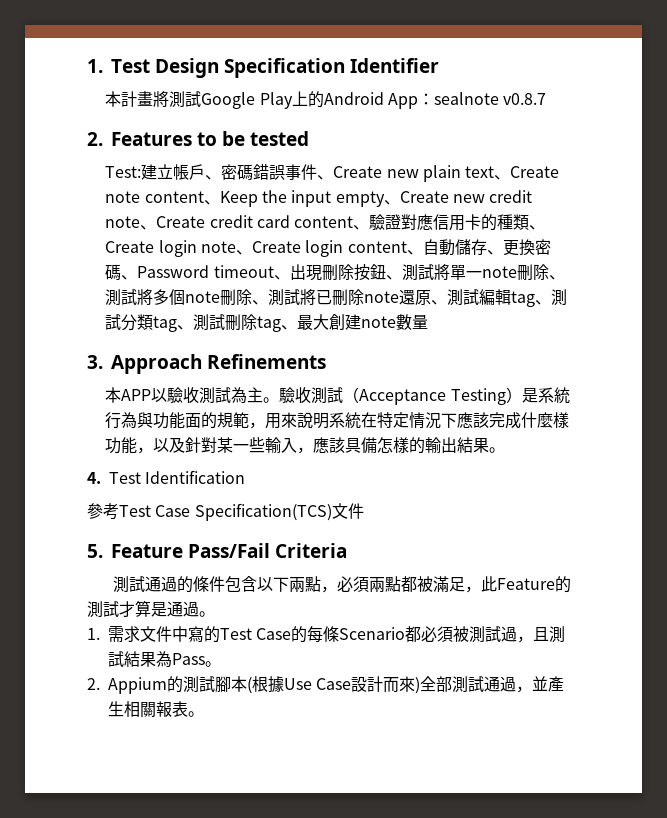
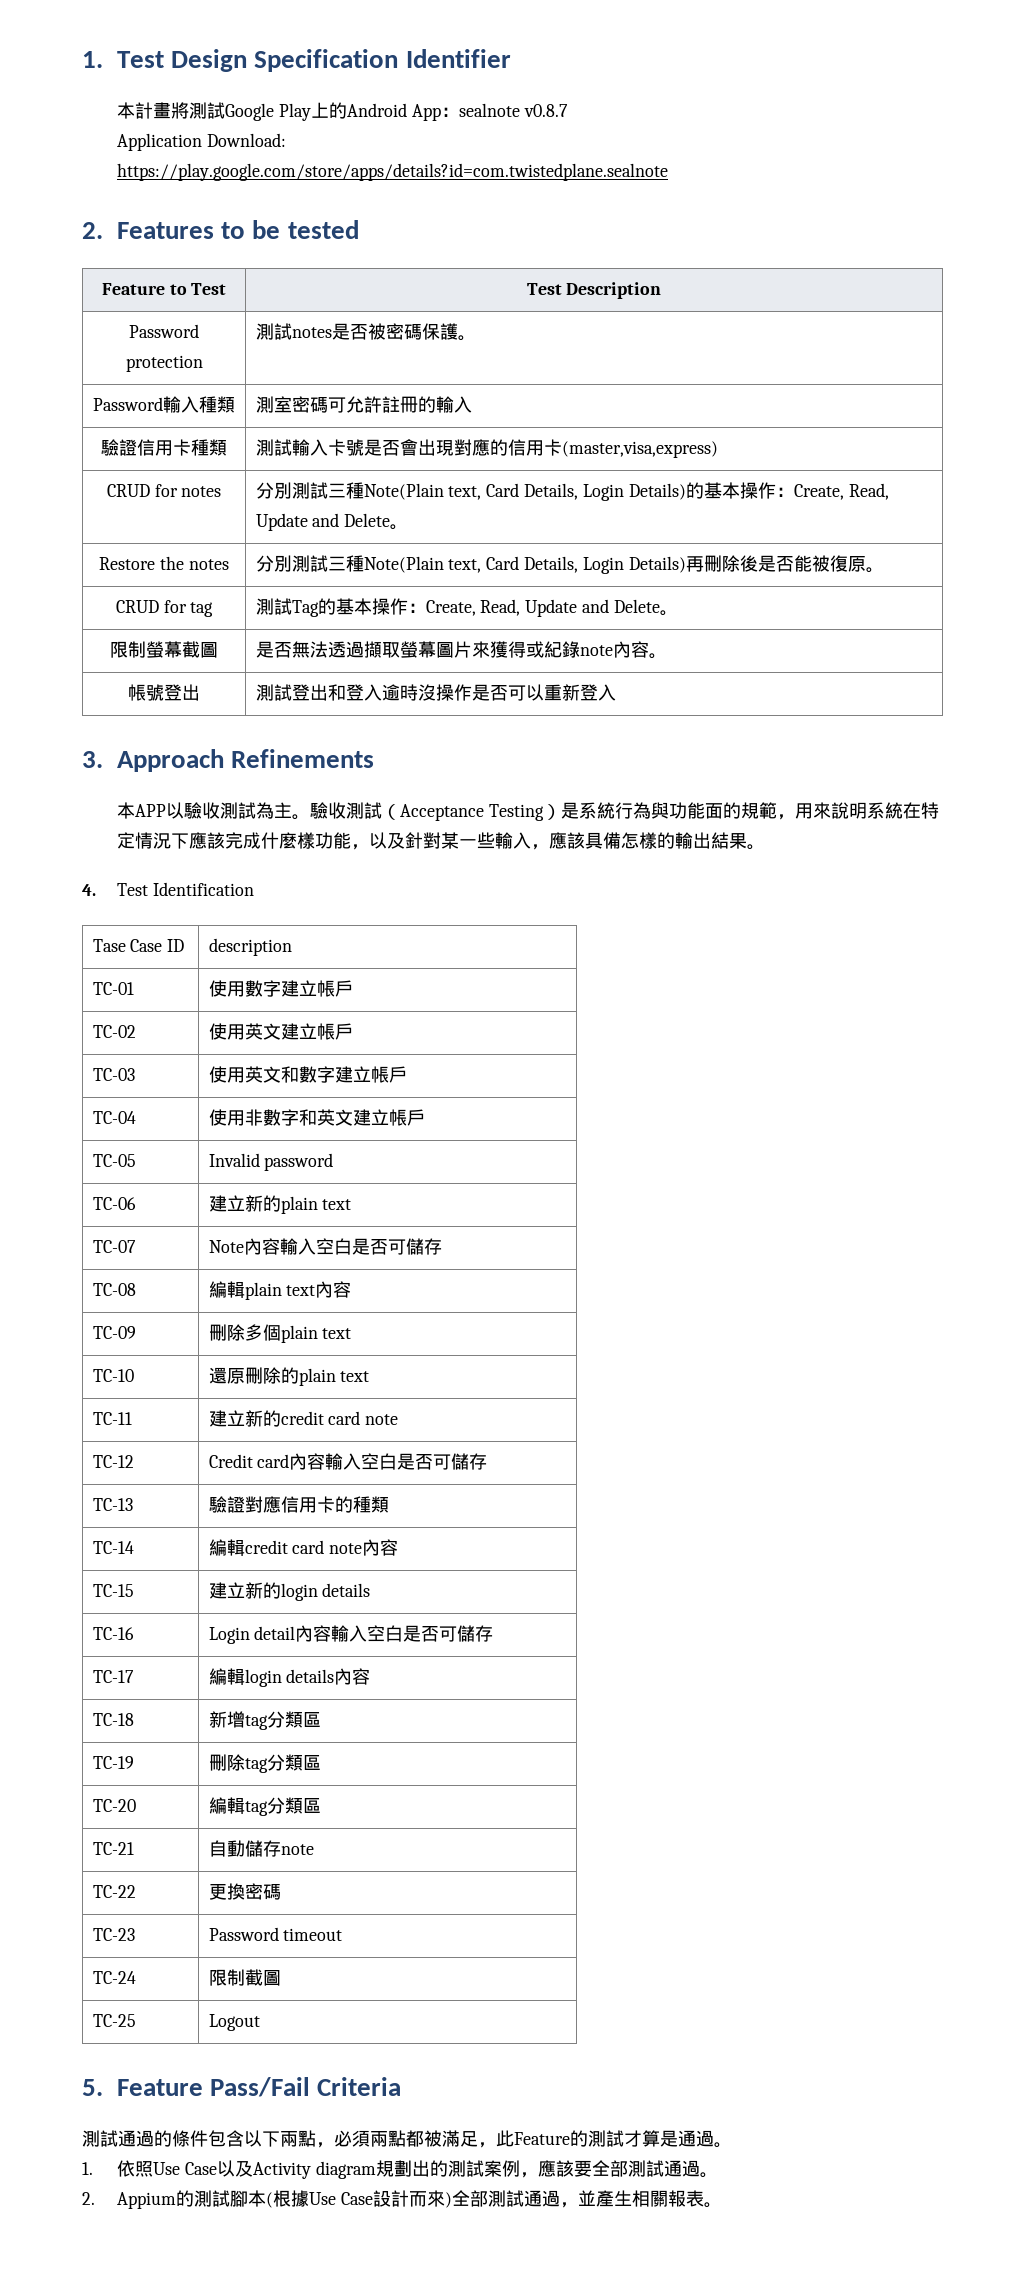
+ Application Download:
+ https://play.google.com/store/apps/details?id=com.twistedplane.sealnote
- Test:建立帳戶、密碼錯誤事件、Create new plain text、Create note content、Keep the input empty、Create new credit note、Create credit card content、驗證對應信用卡的種類、Create login note、Create login content、自動儲存、更換密碼、Password timeout、出現刪除按鈕、測試將單一note刪除、測試將多個note刪除、測試將已刪除note還原、測試編輯tag、測試分類tag、測試刪除tag、最大創建note數量
+ Feature to Test | Test Description
+ Password protection | 測試notes是否被密碼保護。
+ Password輸入種類 | 測室密碼可允許註冊的輸入
+ 驗證信用卡種類 | 測試輸入卡號是否會出現對應的信用卡(master,visa,express)
+ CRUD for notes | 分別測試三種Note(Plain text, Card Details, Login Details)的基本操作：Create, Read, Update and Delete。
+ Restore the notes | 分別測試三種Note(Plain text, Card Details, Login Details)再刪除後是否能被復原。
+ CRUD for tag | 測試Tag的基本操作：Create, Read, Update and Delete。
+ 限制螢幕截圖 | 是否無法透過擷取螢幕圖片來獲得或紀錄note內容。
+ 帳號登出 | 測試登出和登入逾時沒操作是否可以重新登入
- 參考Test Case Specification(TCS)文件
+ Tase Case ID | description
+ TC-01 | 使用數字建立帳戶
+ TC-02 | 使用英文建立帳戶
+ TC-03 | 使用英文和數字建立帳戶
+ TC-04 | 使用非數字和英文建立帳戶
+ TC-05 | Invalid password
+ TC-06 | 建立新的plain text
+ TC-07 | Note內容輸入空白是否可儲存
+ TC-08 | 編輯plain text內容
+ TC-09 | 刪除多個plain text
+ TC-10 | 還原刪除的plain text
+ TC-11 | 建立新的credit card note
+ TC-12 | Credit card內容輸入空白是否可儲存
+ TC-13 | 驗證對應信用卡的種類
+ TC-14 | 編輯credit card note內容
+ TC-15 | 建立新的login details
+ TC-16 | Login detail內容輸入空白是否可儲存
+ TC-17 | 編輯login details內容
+ TC-18 | 新增tag分類區
+ TC-19 | 刪除tag分類區
+ TC-20 | 編輯tag分類區
+ TC-21 | 自動儲存note
+ TC-22 | 更換密碼
+ TC-23 | Password timeout
+ TC-24 | 限制截圖
+ TC-25 | Logout
- 1.需求文件中寫的Test Case的每條Scenario都必須被測試過，且測試結果為Pass。
+ 1.依照Use Case以及Activity diagram規劃出的測試案例，應該要全部測試通過。

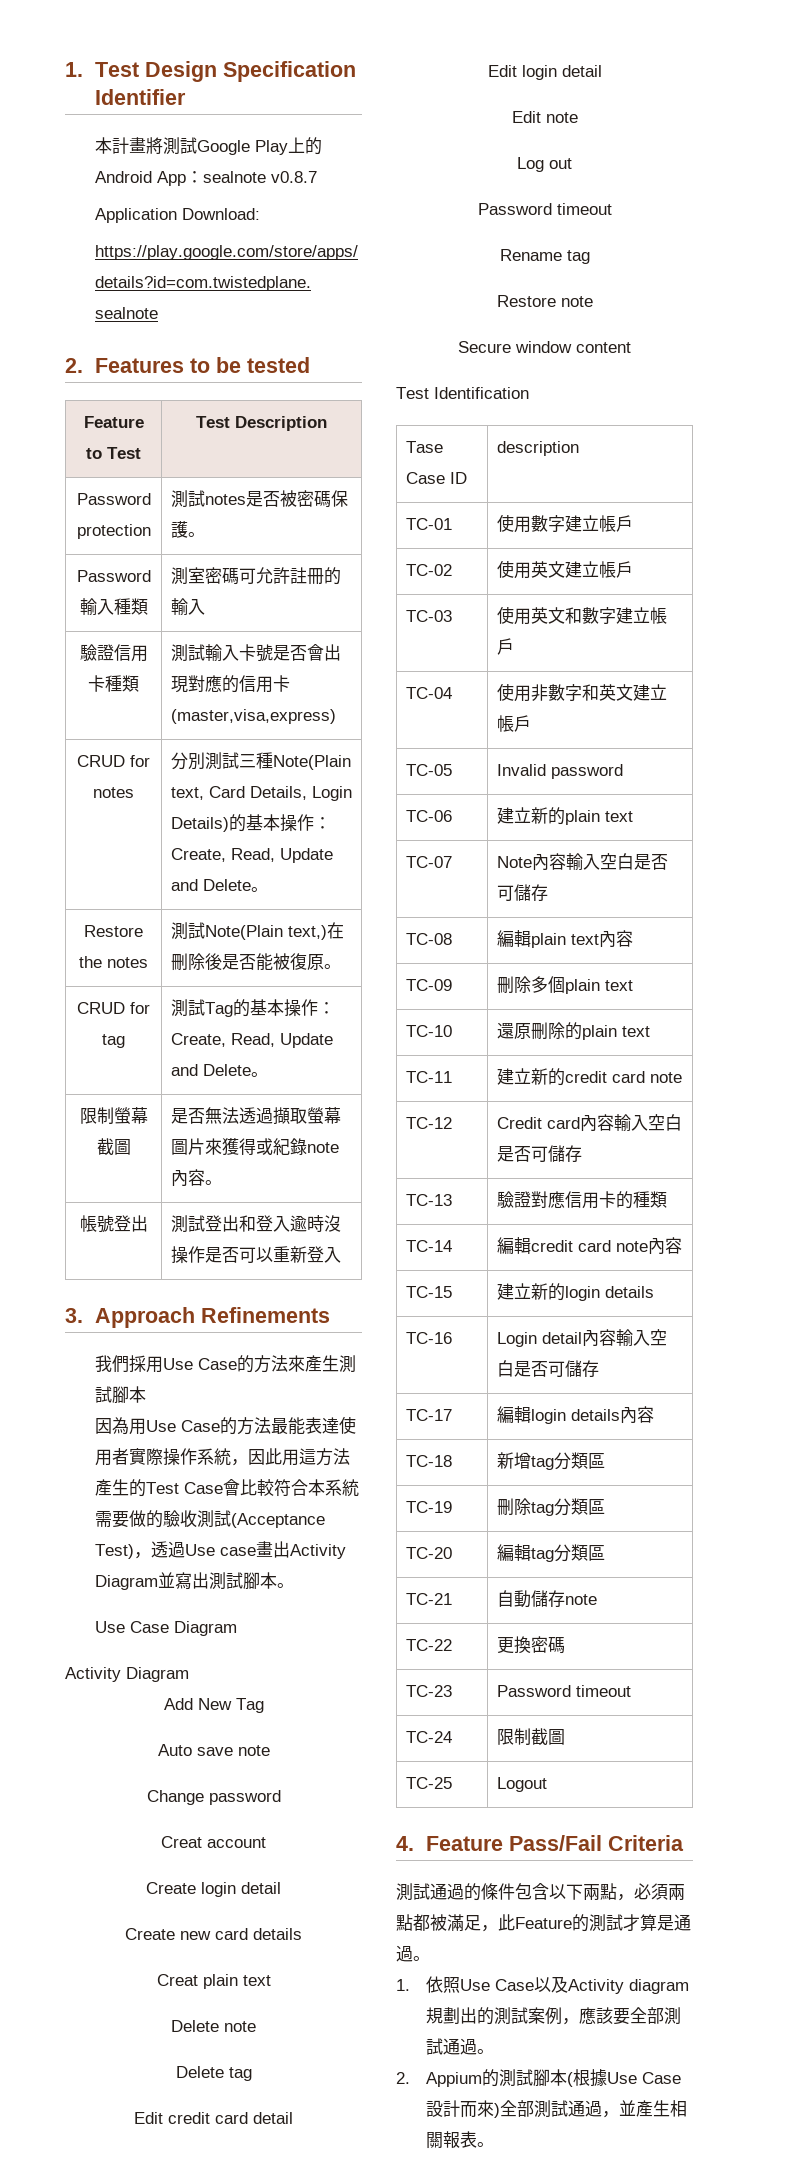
- Restore the notes | 分別測試三種Note(Plain text, Card Details, Login Details)再刪除後是否能被復原。
+ Restore the notes | 測試Note(Plain text,)在刪除後是否能被復原。
- 本APP以驗收測試為主。驗收測試（Acceptance Testing）是系統行為與功能面的規範，用來說明系統在特定情況下應該完成什麼樣功能，以及針對某一些輸入，應該具備怎樣的輸出結果。
- 4. Test Identification
+ 我們採用Use Case的方法來產生測試腳本
+ 因為用Use Case的方法最能表達使用者實際操作系統，因此用這方法產生的Test Case會比較符合本系統需要做的驗收測試(Acceptance Test)，透過Use case畫出Activity Diagram並寫出測試腳本。
+ Use Case Diagram
+ Activity Diagram
+ Add New Tag
+ Auto save note
+ Change password
+ Creat account
+ Create login detail
+ Create new card details
+ Creat plain text
+ Delete note
+ Delete tag
+ Edit credit card detail
+ Edit login detail
+ Edit note
+ Log out
+ Password timeout
+ Rename tag
+ Restore note
+ Secure window content
+ Test Identification
- 5. Feature Pass/Fail Criteria
+ 4. Feature Pass/Fail Criteria

